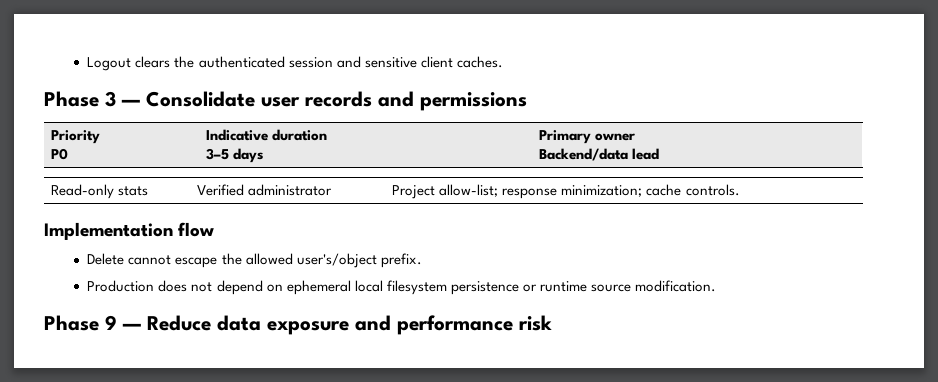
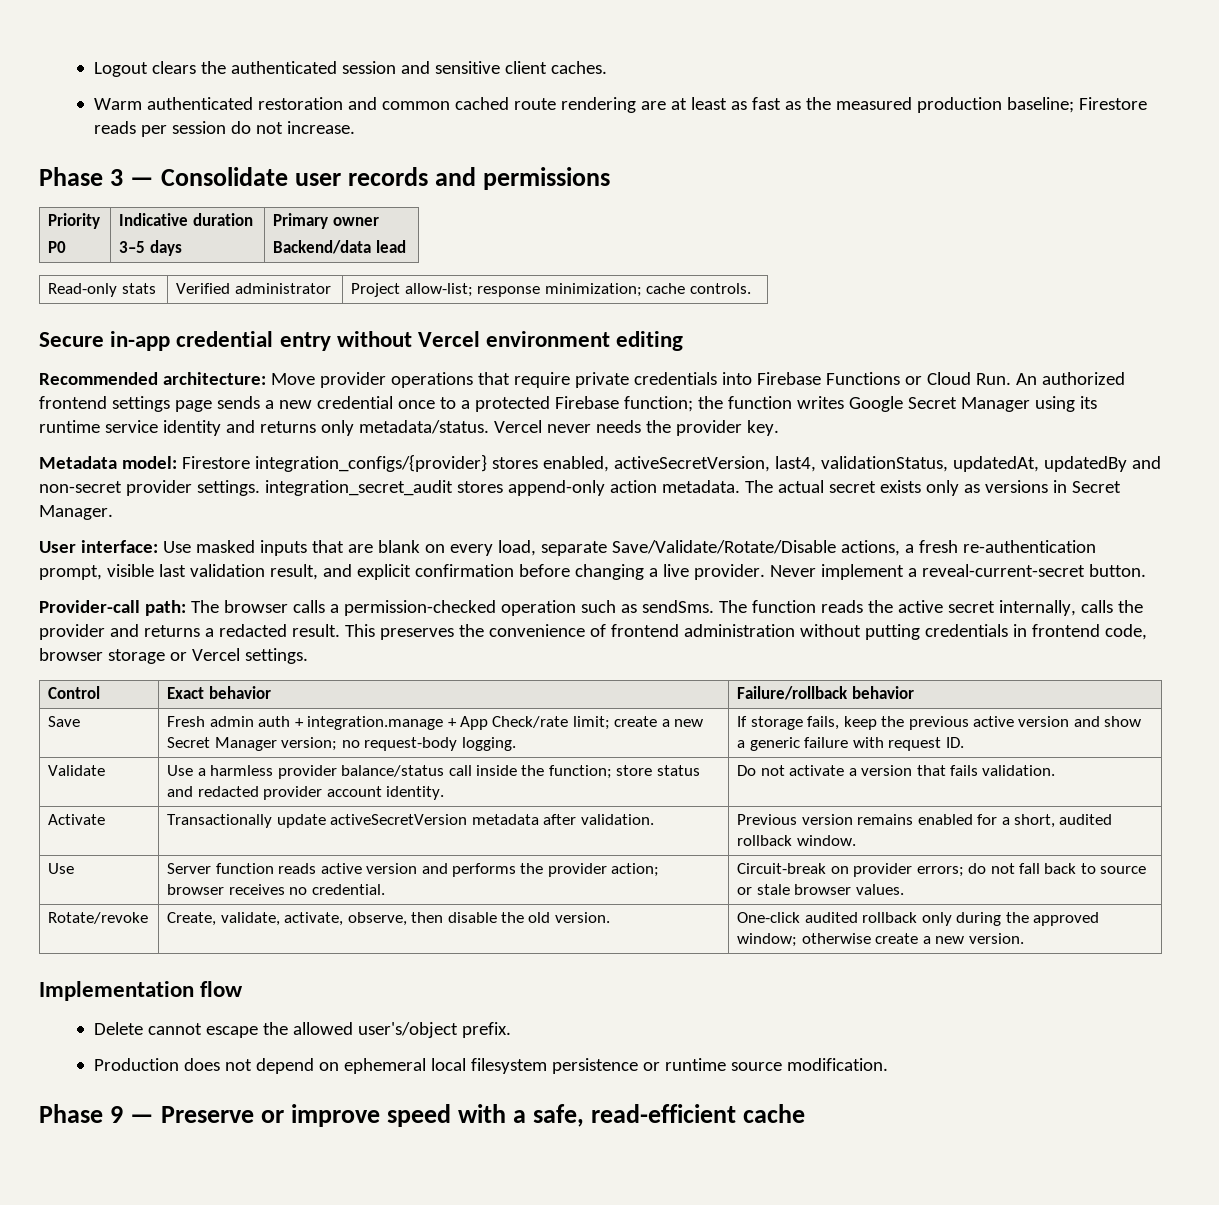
+ Warm authenticated restoration and common cached route rendering are at least as fast as the measured production baseline; Firestore reads per session do not increase.
+ Secure in-app credential entry without Vercel environment editing
+ Recommended architecture: Move provider operations that require private credentials into Firebase Functions or Cloud Run. An authorized frontend settings page sends a new credential once to a protected Firebase function; the function writes Google Secret Manager using its runtime service identity and returns only metadata/status. Vercel never needs the provider key.
+ Metadata model: Firestore integration_configs/{provider} stores enabled, activeSecretVersion, last4, validationStatus, updatedAt, updatedBy and non-secret provider settings. integration_secret_audit stores append-only action metadata. The actual secret exists only as versions in Secret Manager.
+ User interface: Use masked inputs that are blank on every load, separate Save/Validate/Rotate/Disable actions, a fresh re-authentication prompt, visible last validation result, and explicit confirmation before changing a live provider. Never implement a reveal-current-secret button.
+ Provider-call path: The browser calls a permission-checked operation such as sendSms. The function reads the active secret internally, calls the provider and returns a redacted result. This preserves the convenience of frontend administration without putting credentials in frontend code, browser storage or Vercel settings.
+ Control | Exact behavior | Failure/rollback behavior
+ Save | Fresh admin auth + integration.manage + App Check/rate limit; create a new Secret Manager version; no request-body logging. | If storage fails, keep the previous active version and show a generic failure with request ID.
+ Validate | Use a harmless provider balance/status call inside the function; store status and redacted provider account identity. | Do not activate a version that fails validation.
+ Activate | Transactionally update activeSecretVersion metadata after validation. | Previous version remains enabled for a short, audited rollback window.
+ Use | Server function reads active version and performs the provider action; browser receives no credential. | Circuit-break on provider errors; do not fall back to source or stale browser values.
+ Rotate/revoke | Create, validate, activate, observe, then disable the old version. | One-click audited rollback only during the approved window; otherwise create a new version.
- Phase 9 — Reduce data exposure and performance risk
+ Phase 9 — Preserve or improve speed with a safe, read-efficient cache

